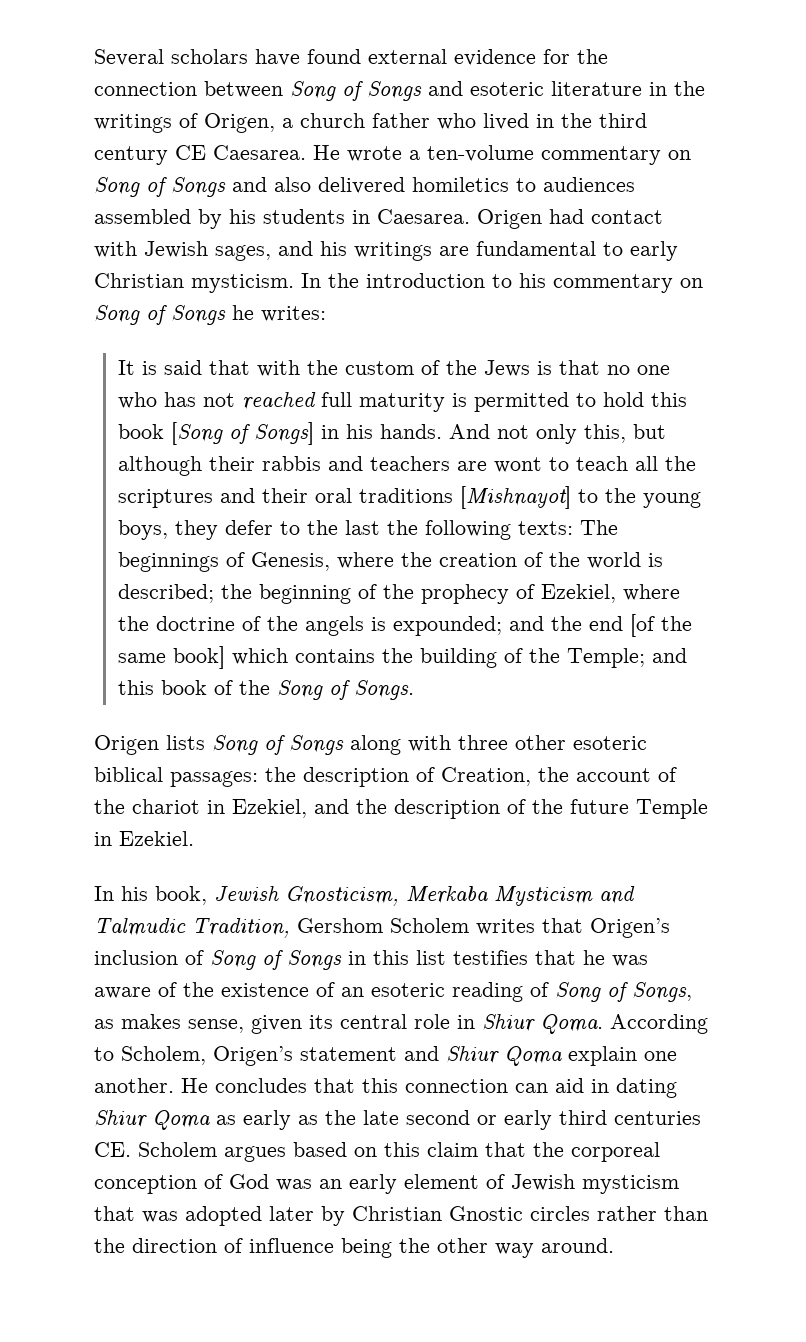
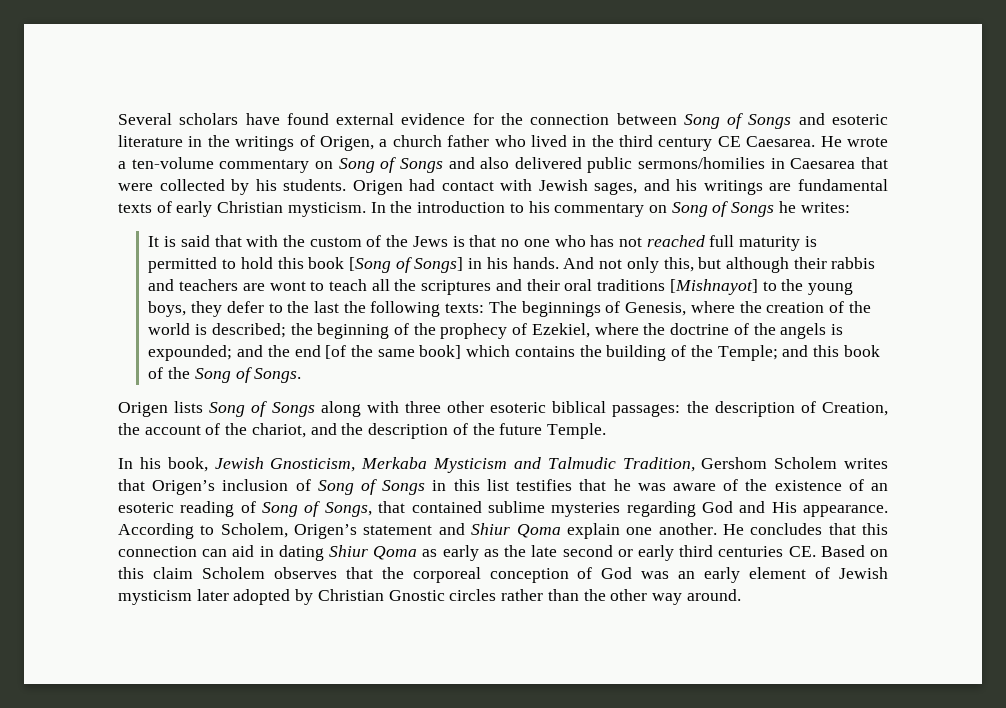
- He wrote a ten-volume commentary on Song of Songs and also delivered homiletics to audiences assembled by his students in Caesarea.
+ He wrote a ten-volume commentary on Song of Songs and also delivered public sermons/homilies in Caesarea that were collected by his students.
- Origen had contact with Jewish sages, and his writings are fundamental to early Christian mysticism.
+ Origen had contact with Jewish sages, and his writings are fundamental texts of early Christian mysticism.
- Origen lists Song of Songs along with three other esoteric biblical passages: the description of Creation, the account of the chariot in Ezekiel, and the description of the future Temple in Ezekiel.
+ Origen lists Song of Songs along with three other esoteric biblical passages: the description of Creation, the account of the chariot, and the description of the future Temple.
- In his book, Jewish Gnosticism, Merkaba Mysticism and Talmudic Tradition, Gershom Scholem writes that Origen’s inclusion of Song of Songs in this list testifies that he was aware of the existence of an esoteric reading of Song of Songs, as makes sense, given its central role in Shiur Qoma.
+ In his book, Jewish Gnosticism, Merkaba Mysticism and Talmudic Tradition, Gershom Scholem writes that Origen’s inclusion of Song of Songs in this list testifies that he was aware of the existence of an esoteric reading of Song of Songs, that contained sublime mysteries regarding God and His appearance.
- He concludes that this connection can aid in dating Shiur Qoma as early as the late second or early third centuries CE. Scholem argues based on this claim that the corporeal conception of God was an early element of Jewish mysticism that was adopted later by Christian Gnostic circles rather than the direction of influence being the other way around.
+ He concludes that this connection can aid in dating Shiur Qoma as early as the late second or early third centuries CE. Based on this claim Scholem observes that the corporeal conception of God was an early element of Jewish mysticism later adopted by Christian Gnostic circles rather than the other way around.

